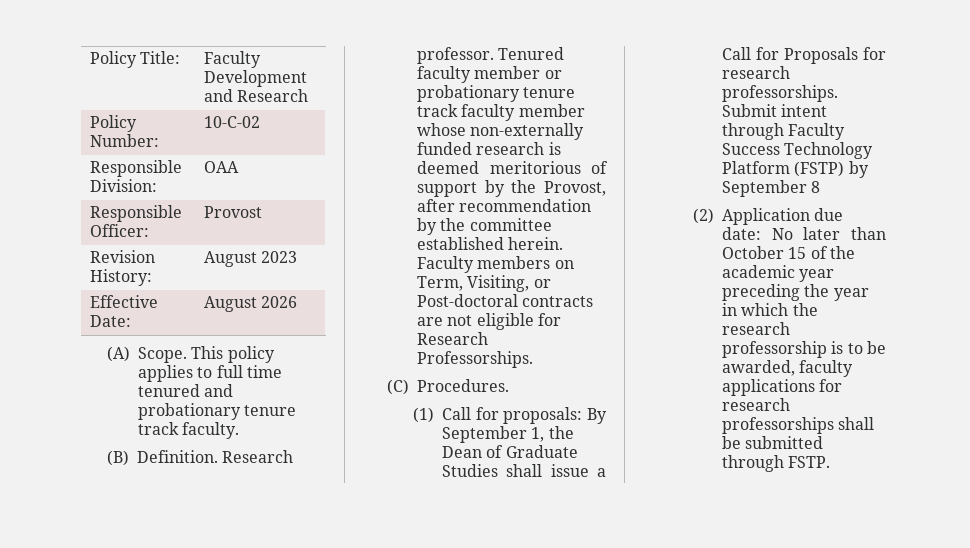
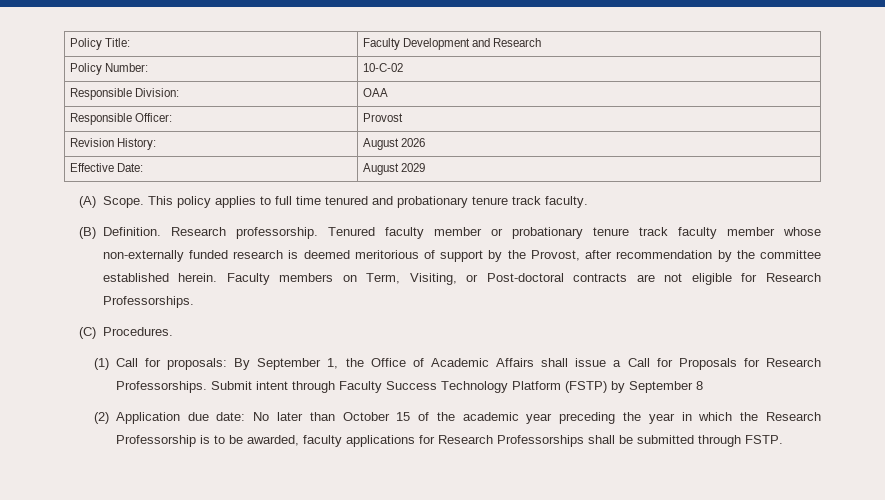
- Revision History: | August 2023
+ Revision History: | August 2026
- Effective Date: | August 2026
+ Effective Date: | August 2029
- Research professor.
+ Research professorship.
- (1) Call for proposals: By September 1, the Dean of Graduate Studies shall issue a Call for Proposals for research professorships.
+ (1) Call for proposals: By September 1, the Office of Academic Affairs shall issue a Call for Proposals for Research Professorships.
- (2) Application due date: No later than October 15 of the academic year preceding the year in which the research professorship is to be awarded, faculty applications for research professorships shall be submitted through FSTP.
+ (2) Application due date: No later than October 15 of the academic year preceding the year in which the Research Professorship is to be awarded, faculty applications for Research Professorships shall be submitted through FSTP.

